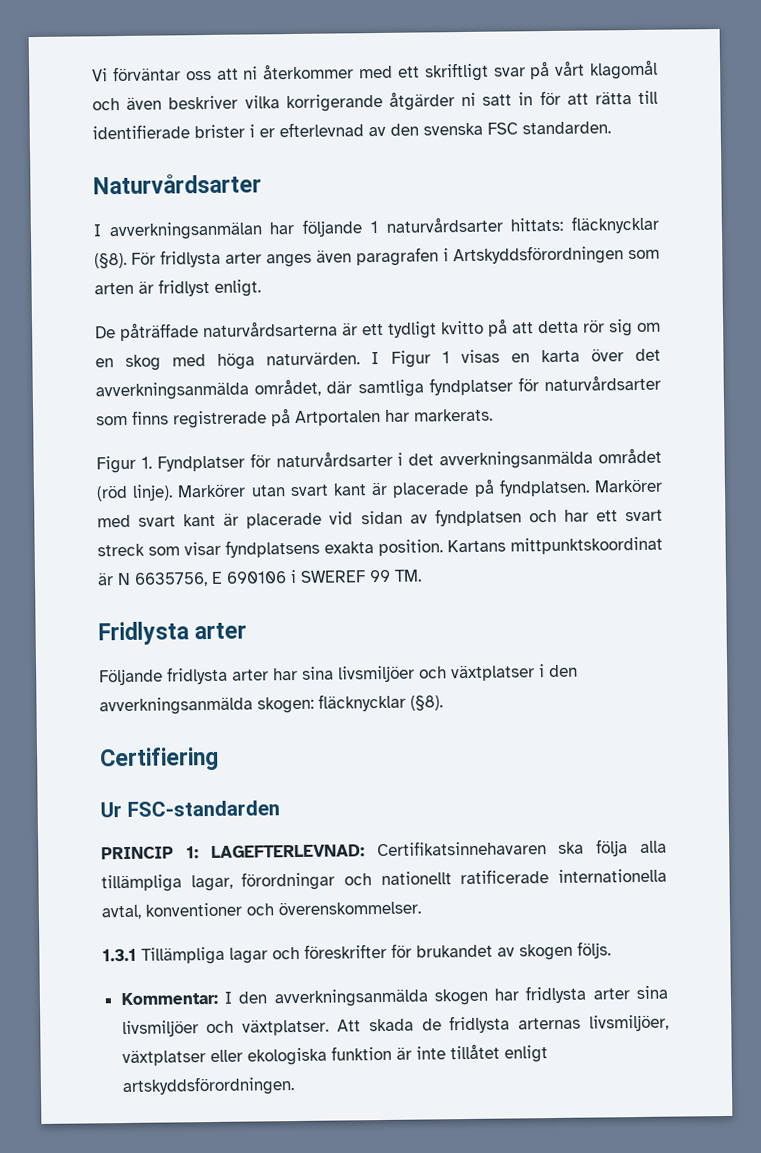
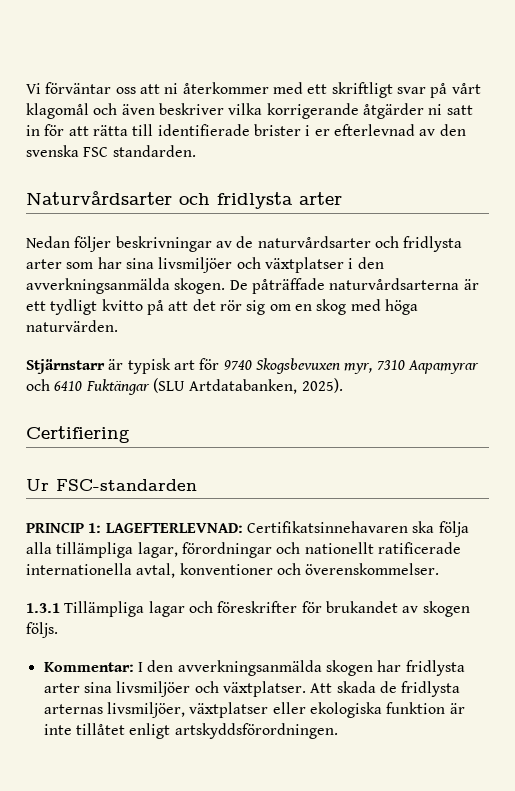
- Naturvårdsarter
- I avverkningsanmälan har följande 1 naturvårdsarter hittats: fläcknycklar (§8). För fridlysta arter anges även paragrafen i Artskyddsförordningen som arten är fridlyst enligt.
- De påträffade naturvårdsarterna är ett tydligt kvitto på att detta rör sig om en skog med höga naturvärden. I Figur 1 visas en karta över det avverkningsanmälda området, där samtliga fyndplatser för naturvårdsarter som finns registrerade på Artportalen har markerats.
- Figur 1. Fyndplatser för naturvårdsarter i det avverkningsanmälda området (röd linje). Markörer utan svart kant är placerade på fyndplatsen. Markörer med svart kant är placerade vid sidan av fyndplatsen och har ett svart streck som visar fyndplatsens exakta position. Kartans mittpunktskoordinat är N 6635756, E 690106 i SWEREF 99 TM.
- Fridlysta arter
- Följande fridlysta arter har sina livsmiljöer och växtplatser i den avverkningsanmälda skogen: fläcknycklar (§8).
+ Naturvårdsarter och fridlysta arter
+ Nedan följer beskrivningar av de naturvårdsarter och fridlysta arter som har sina livsmiljöer och växtplatser i den avverkningsanmälda skogen. De påträffade naturvårdsarterna är ett tydligt kvitto på att det rör sig om en skog med höga naturvärden.
+ Stjärnstarr är typisk art för 9740 Skogsbevuxen myr, 7310 Aapamyrar och 6410 Fuktängar (SLU Artdatabanken, 2025).

